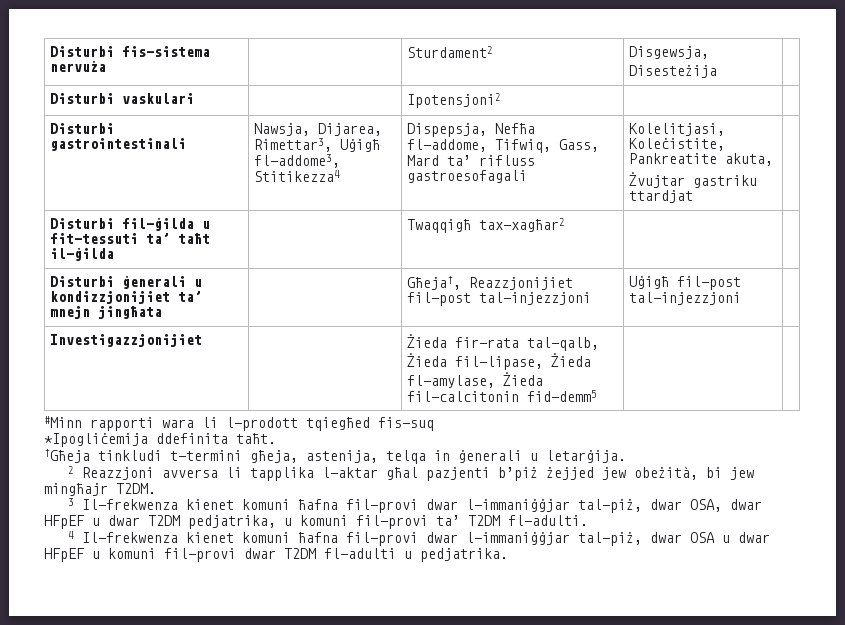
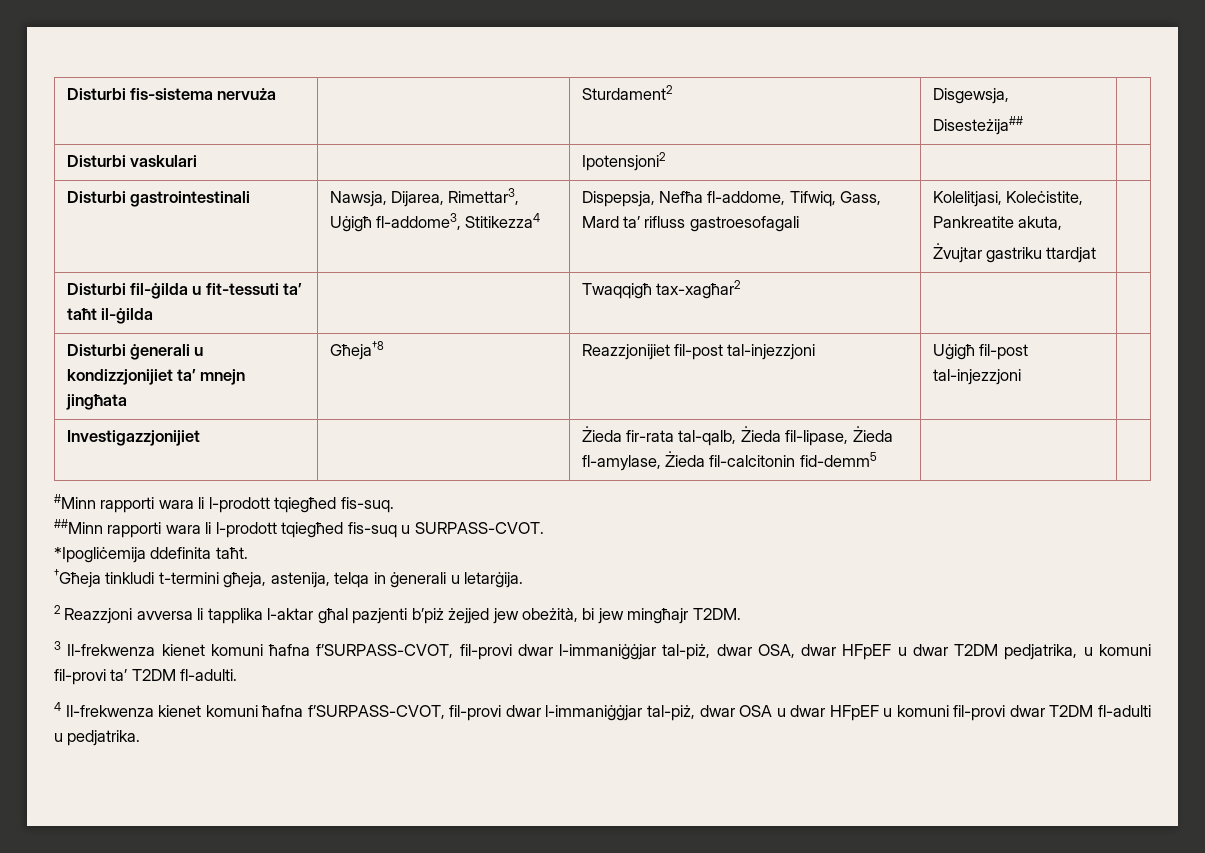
  Disturbi fis-sistema nervuża | | Sturdament2 | Disgewsja,
- Disesteżija |
+ Disesteżija## |
- Disturbi ġenerali u kondizzjonijiet ta’ mnejn jingħata | | Għeja†, Reazzjonijiet fil-post tal-injezzjoni | Uġigħ fil-post tal-injezzjoni |
+ Disturbi ġenerali u kondizzjonijiet ta’ mnejn jingħata | Għeja†8 | Reazzjonijiet fil-post tal-injezzjoni | Uġigħ fil-post tal-injezzjoni |
- #Minn rapporti wara li l-prodott tqiegħed fis-suq
+ #Minn rapporti wara li l-prodott tqiegħed fis-suq.
+ ##Minn rapporti wara li l-prodott tqiegħed fis-suq u SURPASS-CVOT.
- 3 Il-frekwenza kienet komuni ħafna fil-provi dwar l-immaniġġjar tal-piż, dwar OSA, dwar HFpEF u dwar T2DM pedjatrika, u komuni fil-provi ta’ T2DM fl-adulti.
+ 3 Il-frekwenza kienet komuni ħafna f’SURPASS-CVOT, fil-provi dwar l-immaniġġjar tal-piż, dwar OSA, dwar HFpEF u dwar T2DM pedjatrika, u komuni fil-provi ta’ T2DM fl-adulti.
- 4 Il-frekwenza kienet komuni ħafna fil-provi dwar l-immaniġġjar tal-piż, dwar OSA u dwar HFpEF u komuni fil-provi dwar T2DM fl-adulti u pedjatrika.
+ 4 Il-frekwenza kienet komuni ħafna f’SURPASS-CVOT, fil-provi dwar l-immaniġġjar tal-piż, dwar OSA u dwar HFpEF u komuni fil-provi dwar T2DM fl-adulti u pedjatrika.

